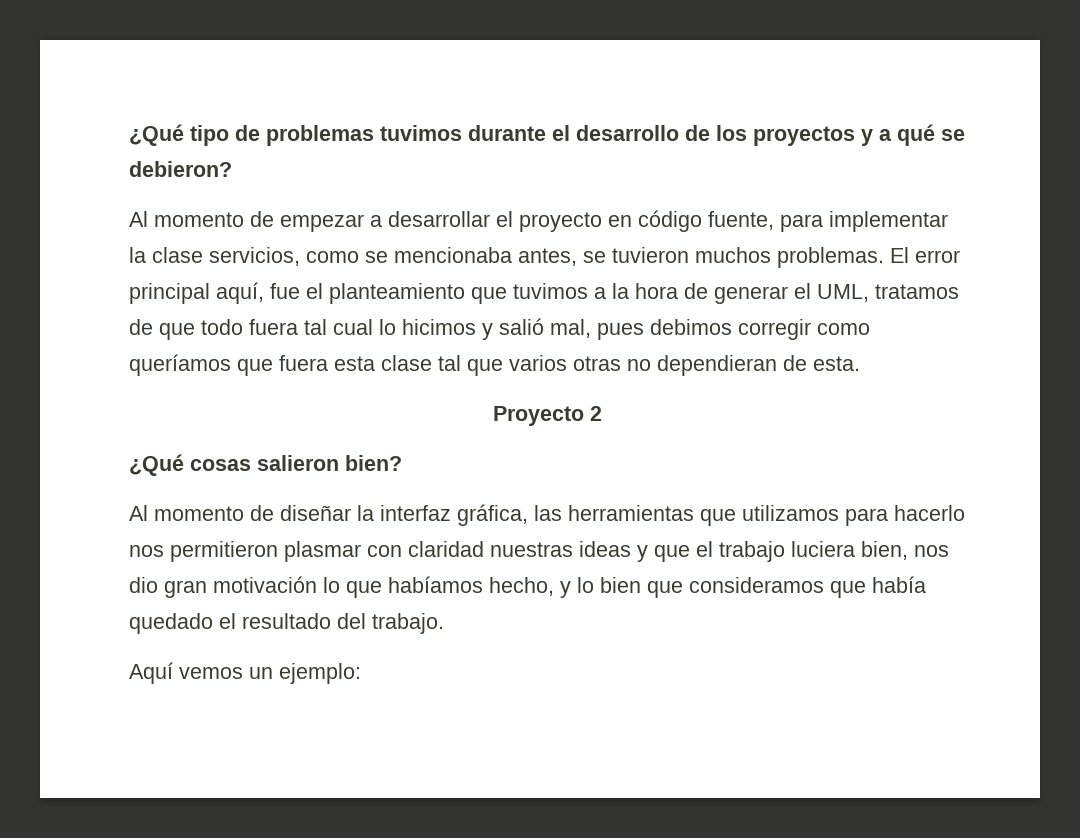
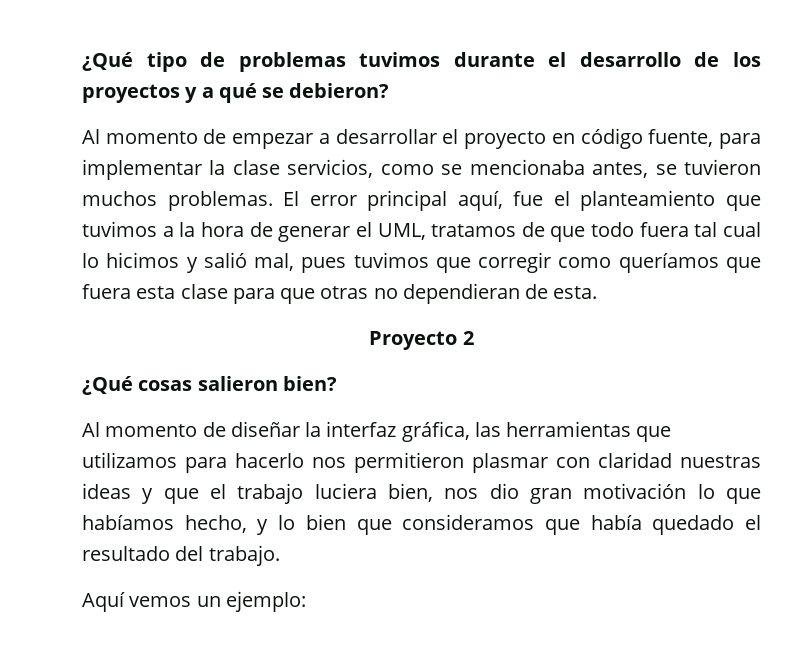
- El error principal aquí, fue el planteamiento que tuvimos a la hora de generar el UML, tratamos de que todo fuera tal cual lo hicimos y salió mal, pues debimos corregir como queríamos que fuera esta clase tal que varios otras no dependieran de esta.
+ El error principal aquí, fue el planteamiento que tuvimos a la hora de generar el UML, tratamos de que todo fuera tal cual lo hicimos y salió mal, pues tuvimos que corregir como queríamos que fuera esta clase para que otras no dependieran de esta.

